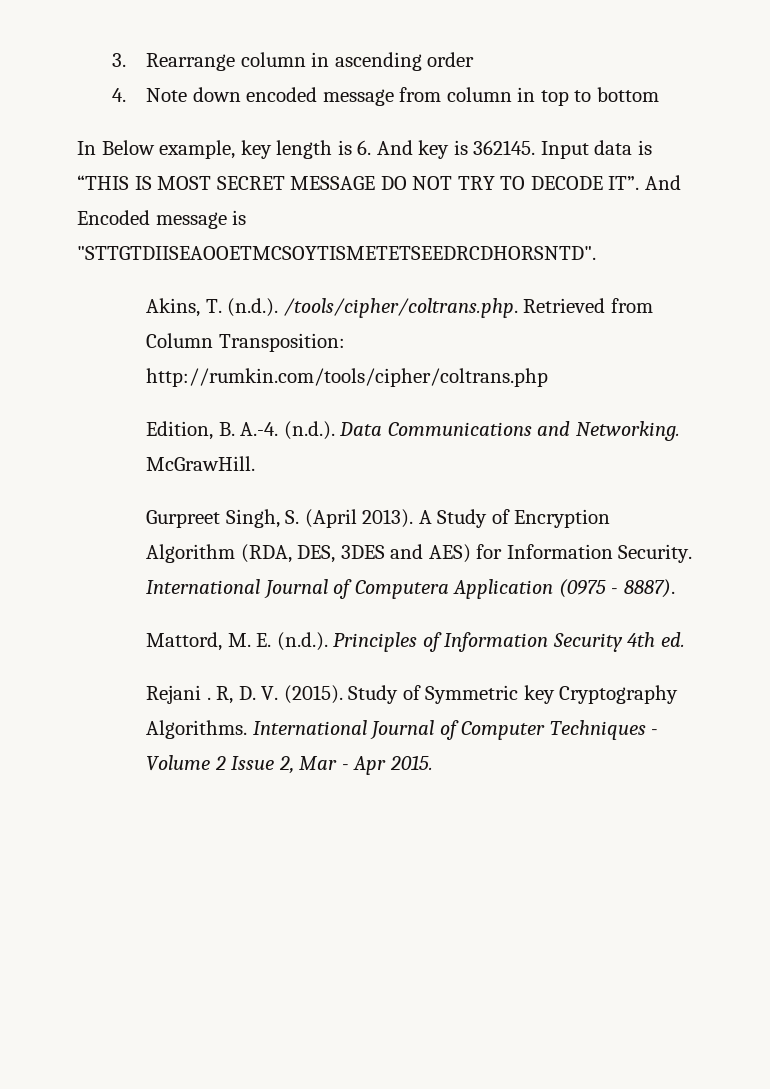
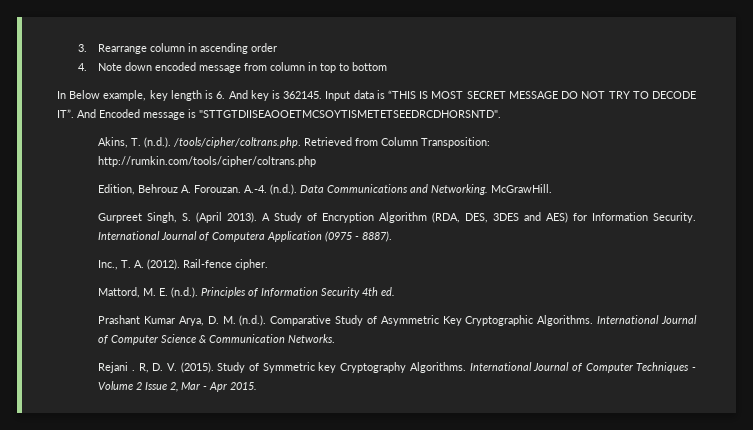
- Edition, B. A.-4. (n.d.). Data Communications and Networking.
+ Edition, Behrouz A. Forouzan. A.-4. (n.d.). Data Communications and Networking.
+ Inc., T. A. (2012). Rail-fence cipher.
+ Prashant Kumar Arya, D. M. (n.d.). Comparative Study of Asymmetric Key Cryptographic Algorithms. International Journal of Computer Science & Communication Networks.

